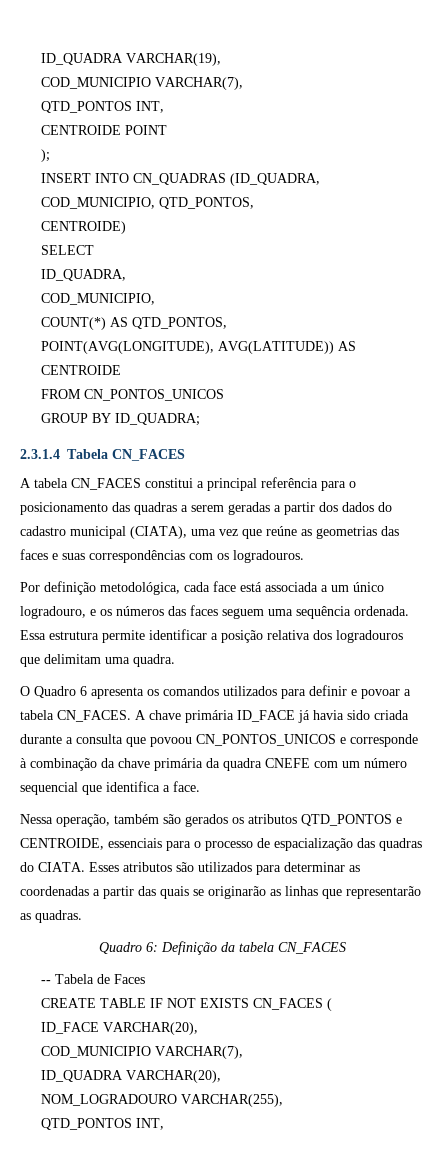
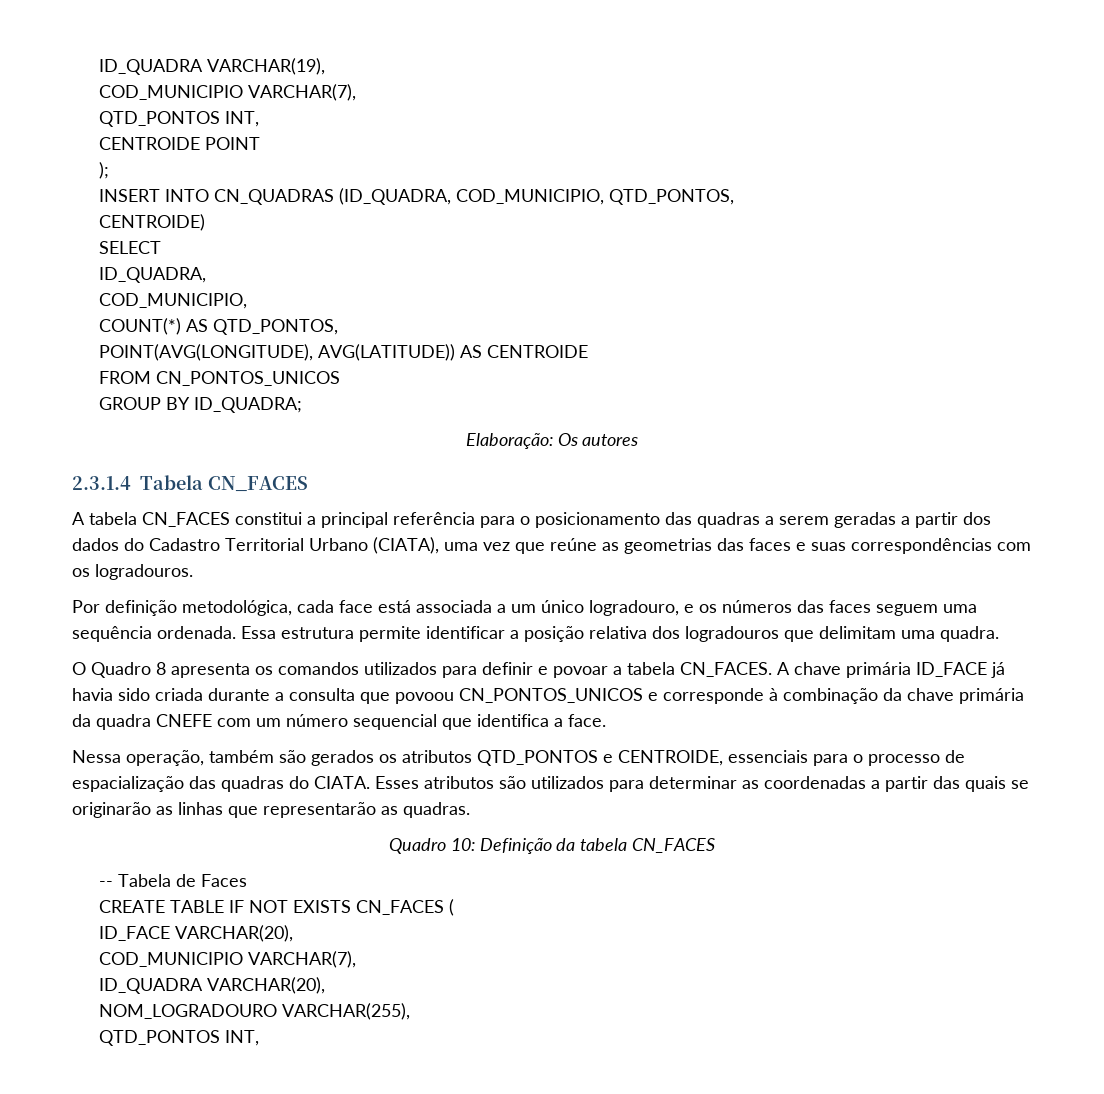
+ Elaboração: Os autores
- A tabela CN_FACES constitui a principal referência para o posicionamento das quadras a serem geradas a partir dos dados do cadastro municipal (CIATA), uma vez que reúne as geometrias das faces e suas correspondências com os logradouros.
+ A tabela CN_FACES constitui a principal referência para o posicionamento das quadras a serem geradas a partir dos dados do Cadastro Territorial Urbano (CIATA), uma vez que reúne as geometrias das faces e suas correspondências com os logradouros.
- O Quadro 6 apresenta os comandos utilizados para definir e povoar a tabela CN_FACES.
+ O Quadro 8 apresenta os comandos utilizados para definir e povoar a tabela CN_FACES.
- Quadro 6: Definição da tabela CN_FACES
+ Quadro 10: Definição da tabela CN_FACES

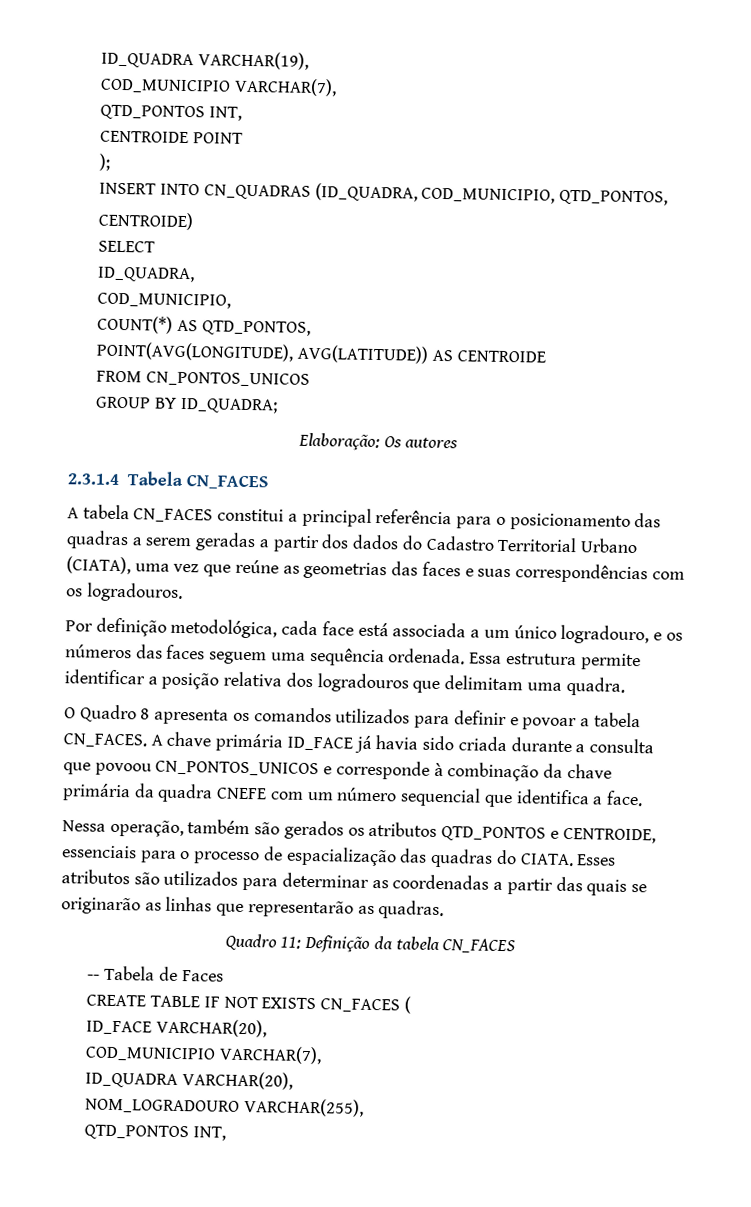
- Quadro 10: Definição da tabela CN_FACES
+ Quadro 11: Definição da tabela CN_FACES

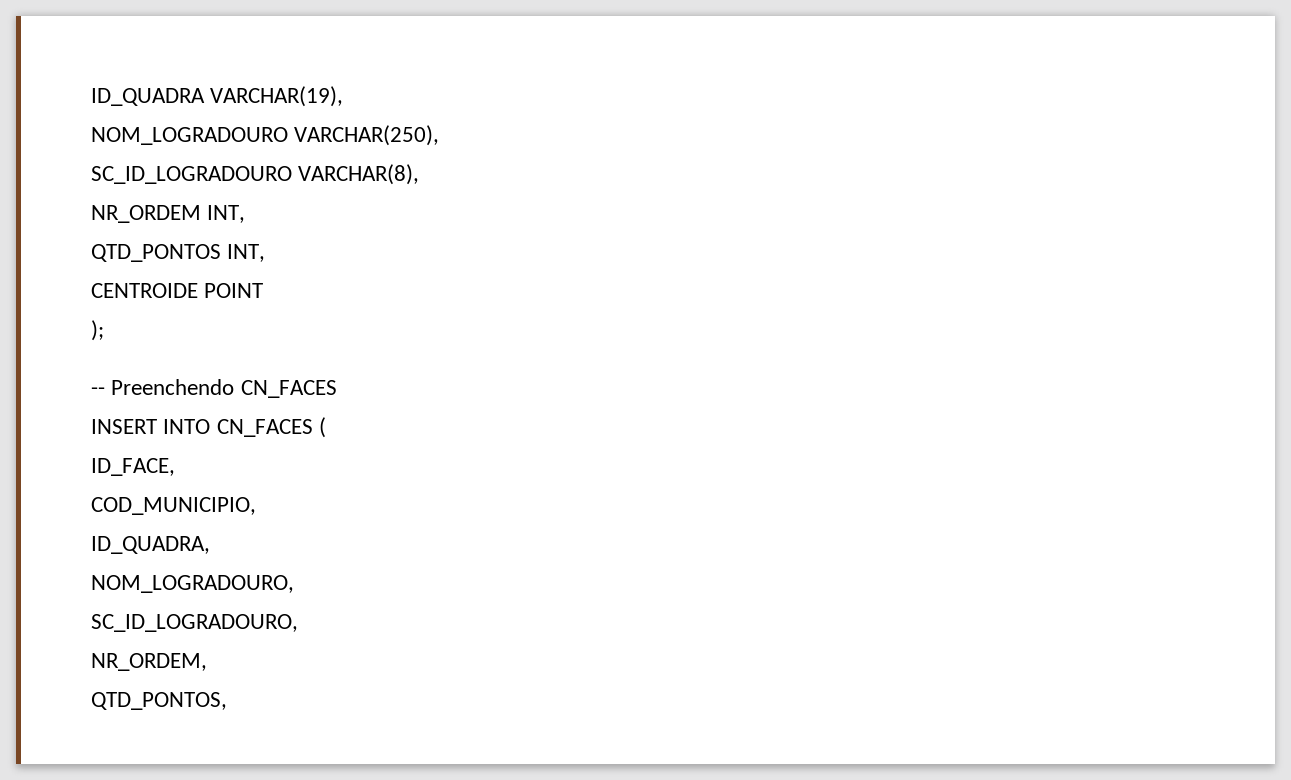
  ID_QUADRA VARCHAR(19),
- COD_MUNICIPIO VARCHAR(7),
+ NOM_LOGRADOURO VARCHAR(250),
+ SC_ID_LOGRADOURO VARCHAR(8),
+ NR_ORDEM INT,
+ -- Preenchendo CN_FACES
- INSERT INTO CN_QUADRAS (ID_QUADRA, COD_MUNICIPIO, QTD_PONTOS,
- CENTROIDE)
- SELECT
+ INSERT INTO CN_FACES (
+ ID_FACE,
+ COD_MUNICIPIO,
  ID_QUADRA,
- COD_MUNICIPIO,
- COUNT(*) AS QTD_PONTOS,
- POINT(AVG(LONGITUDE), AVG(LATITUDE)) AS CENTROIDE
- FROM CN_PONTOS_UNICOS
- GROUP BY ID_QUADRA;
- Elaboração: Os autores
- 2.3.1.4 Tabela CN_FACES
- A tabela CN_FACES constitui a principal referência para o posicionamento das quadras a serem geradas a partir dos dados do Cadastro Territorial Urbano (CIATA), uma vez que reúne as geometrias das faces e suas correspondências com os logradouros.
- Por definição metodológica, cada face está associada a um único logradouro, e os números das faces seguem uma sequência ordenada. Essa estrutura permite identificar a posição relativa dos logradouros que delimitam uma quadra.
- O Quadro 8 apresenta os comandos utilizados para definir e povoar a tabela CN_FACES. A chave primária ID_FACE já havia sido criada durante a consulta que povoou CN_PONTOS_UNICOS e corresponde à combinação da chave primária da quadra CNEFE com um número sequencial que identifica a face.
- Nessa operação, também são gerados os atributos QTD_PONTOS e CENTROIDE, essenciais para o processo de espacialização das quadras do CIATA. Esses atributos são utilizados para determinar as coordenadas a partir das quais se originarão as linhas que representarão as quadras.
- Quadro 11: Definição da tabela CN_FACES
- -- Tabela de Faces
- CREATE TABLE IF NOT EXISTS CN_FACES (
- ID_FACE VARCHAR(20),
- COD_MUNICIPIO VARCHAR(7),
- ID_QUADRA VARCHAR(20),
- NOM_LOGRADOURO VARCHAR(255),
- QTD_PONTOS INT,
+ NOM_LOGRADOURO,
+ SC_ID_LOGRADOURO,
+ NR_ORDEM,
+ QTD_PONTOS,

